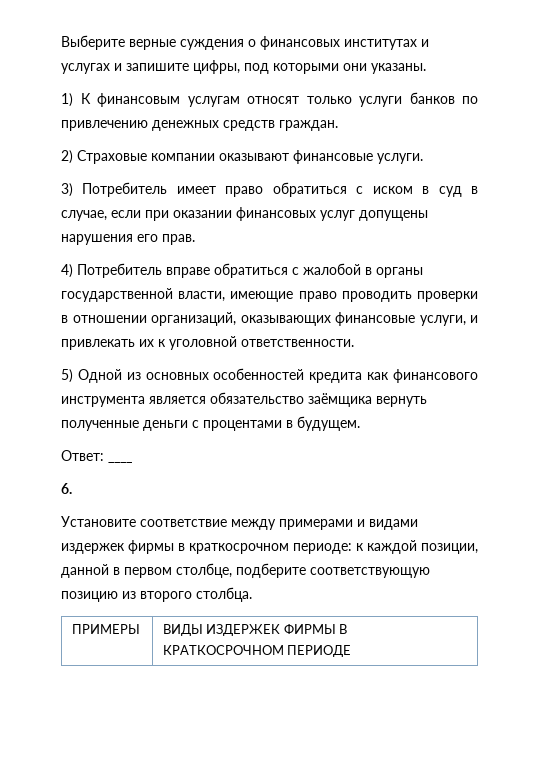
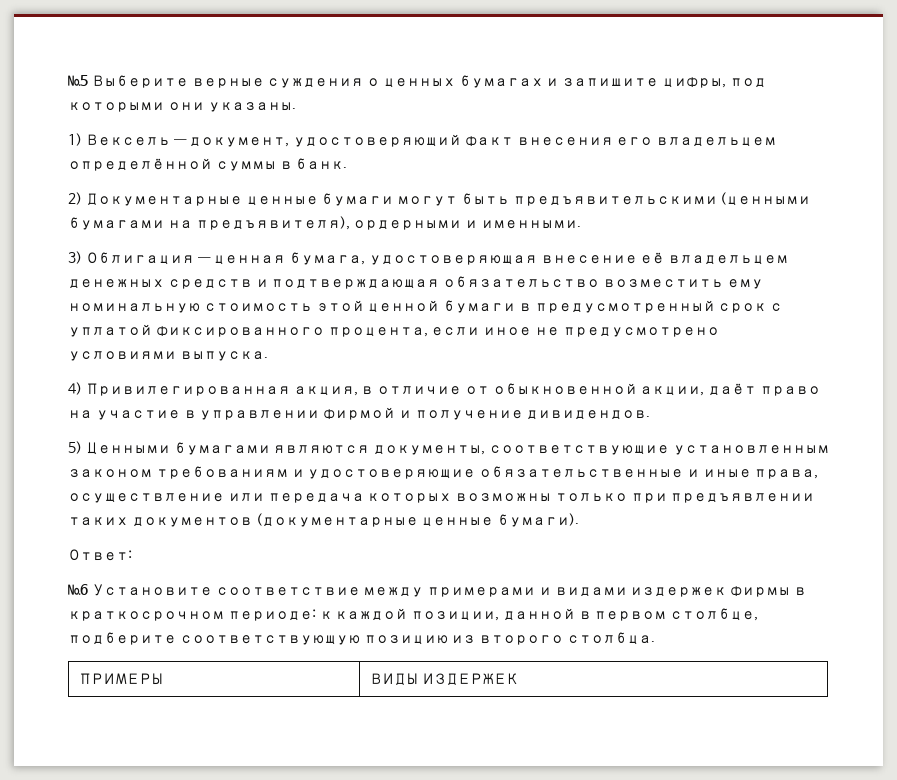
- Выберите верные суждения о финансовых институтах и услугах и запишите цифры, под которыми они указаны.
+ №5 Выберите верные суждения о ценных бумагах и запишите цифры, под которыми они указаны.
- 1) К финансовым услугам относят только услуги банков по привлечению денежных средств граждан.
- 2) Страховые компании оказывают финансовые услуги.
- 3) Потребитель имеет право обратиться с иском в суд в случае, если при оказании финансовых услуг допущены нарушения его прав.
- 4) Потребитель вправе обратиться с жалобой в органы государственной власти, имеющие право проводить проверки в отношении организаций, оказывающих финансовые услуги, и привлекать их к уголовной ответственности.
- 5) Одной из основных особенностей кредита как финансового инструмента является обязательство заёмщика вернуть полученные деньги с процентами в будущем.
+ 1) Вексель — документ, удостоверяющий факт внесения его владельцем определённой суммы в банк.
+ 2) Документарные ценные бумаги могут быть предъявительскими (ценными бумагами на предъявителя), ордерными и именными.
+ 3) Облигация — ценная бумага, удостоверяющая внесение её владельцем денежных средств и подтверждающая обязательство возместить ему номинальную стоимость этой ценной бумаги в предусмотренный срок с уплатой фиксированного процента, если иное не предусмотрено условиями выпуска.
+ 4) Привилегированная акция, в отличие от обыкновенной акции, даёт право на участие в управлении фирмой и получение дивидендов.
+ 5) Ценными бумагами являются документы, соответствующие установленным законом требованиям и удостоверяющие обязательственные и иные права, осуществление или передача которых возможны только при предъявлении таких документов (документарные ценные бумаги).
- Ответ: ____
- 6.
- Установите соответствие между примерами и видами издержек фирмы в краткосрочном периоде: к каждой позиции, данной в первом столбце, подберите соответствующую позицию из второго столбца.
+ Ответ:
+ №6 Установите соответствие между примерами и видами издержек фирмы в краткосрочном периоде: к каждой позиции, данной в первом столбце, подберите соответствующую позицию из второго столбца.
- ПРИМЕРЫ | ВИДЫ ИЗДЕРЖЕК ФИРМЫ В КРАТКОСРОЧНОМ ПЕРИОДЕ
+ ПРИМЕРЫ | ВИДЫ ИЗДЕРЖЕК

